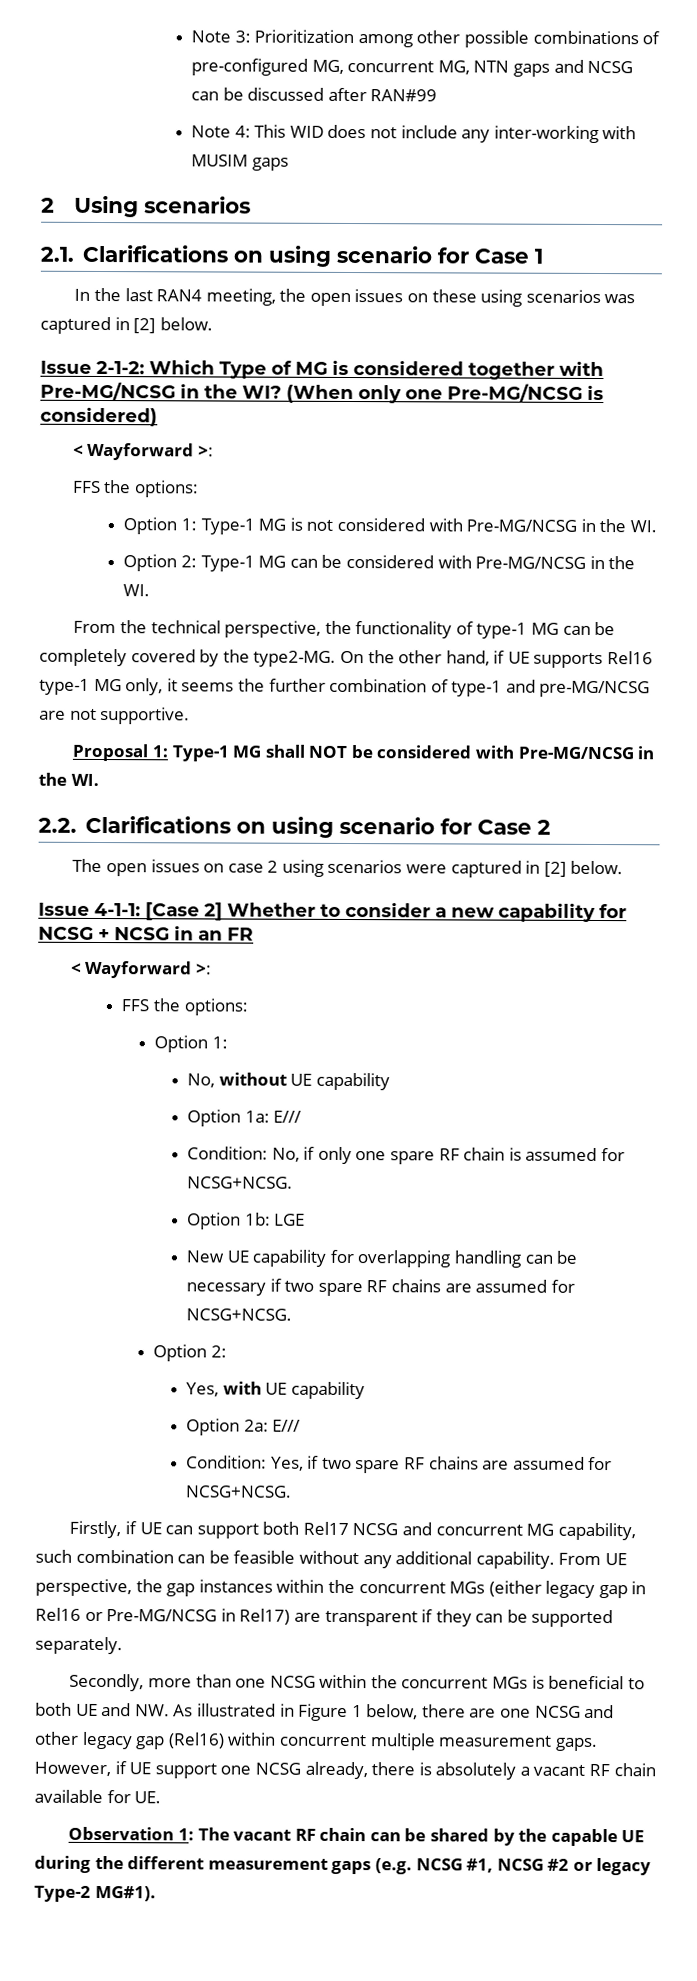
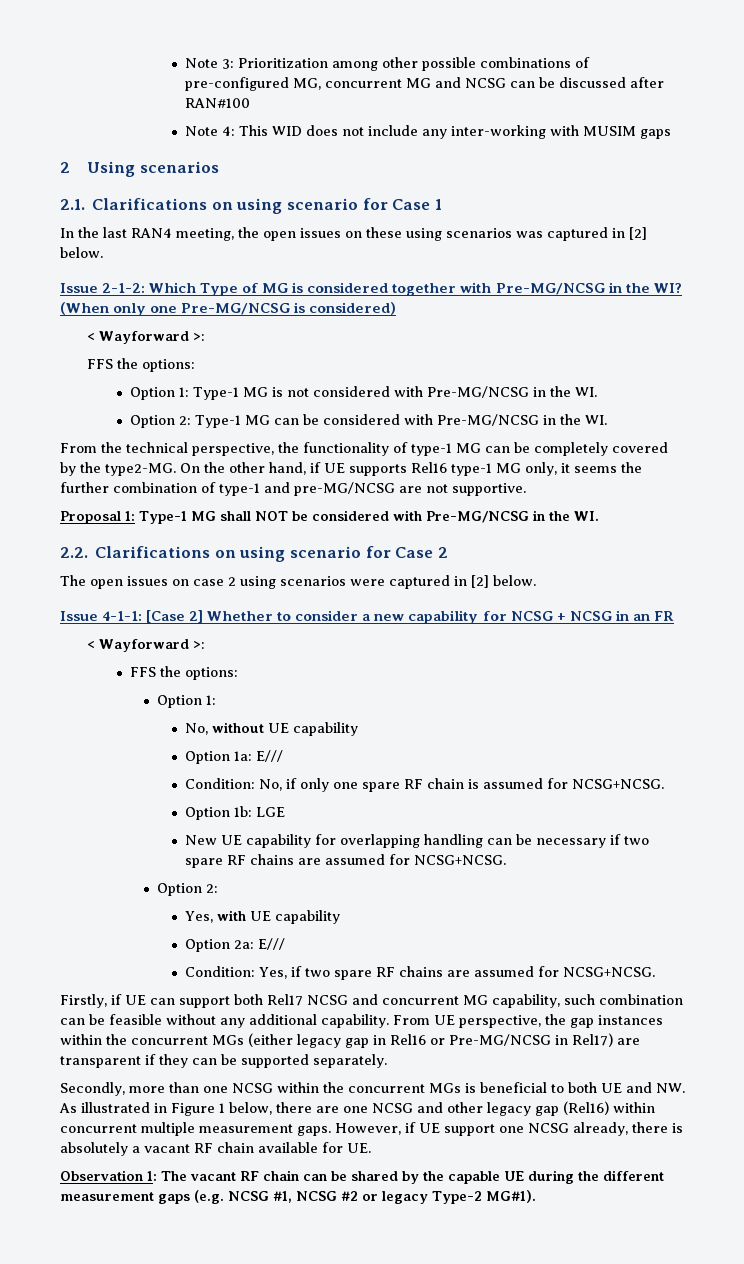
- Note 3: Prioritization among other possible combinations of pre-configured MG, concurrent MG, NTN gaps and NCSG can be discussed after RAN#99
+ Note 3: Prioritization among other possible combinations of pre-configured MG, concurrent MG and NCSG can be discussed after RAN#100

